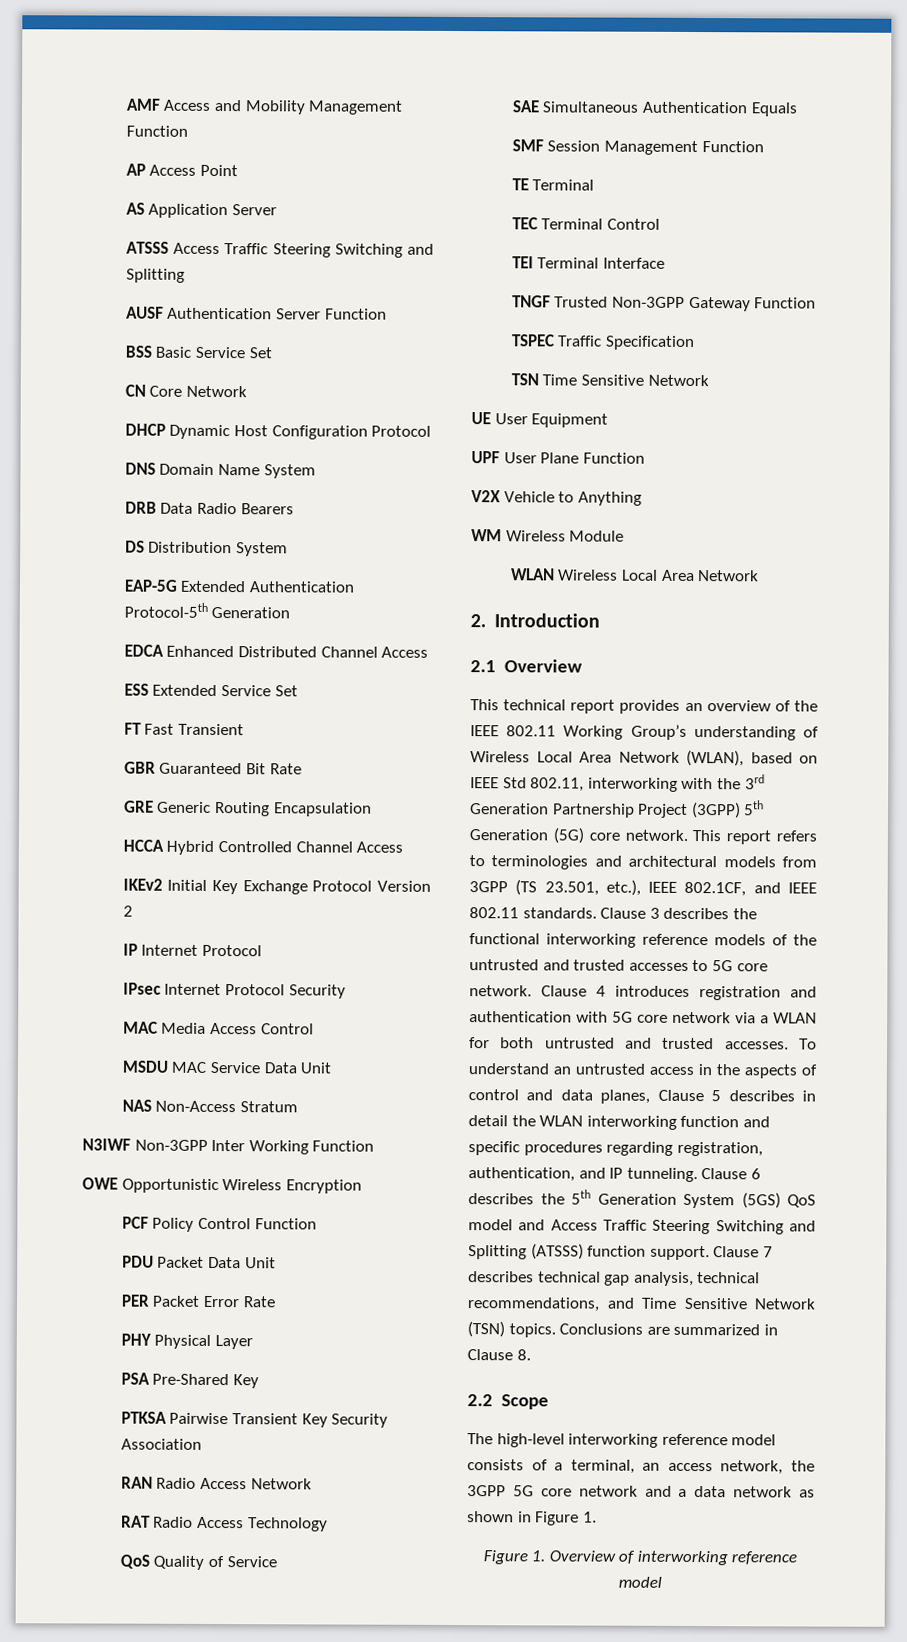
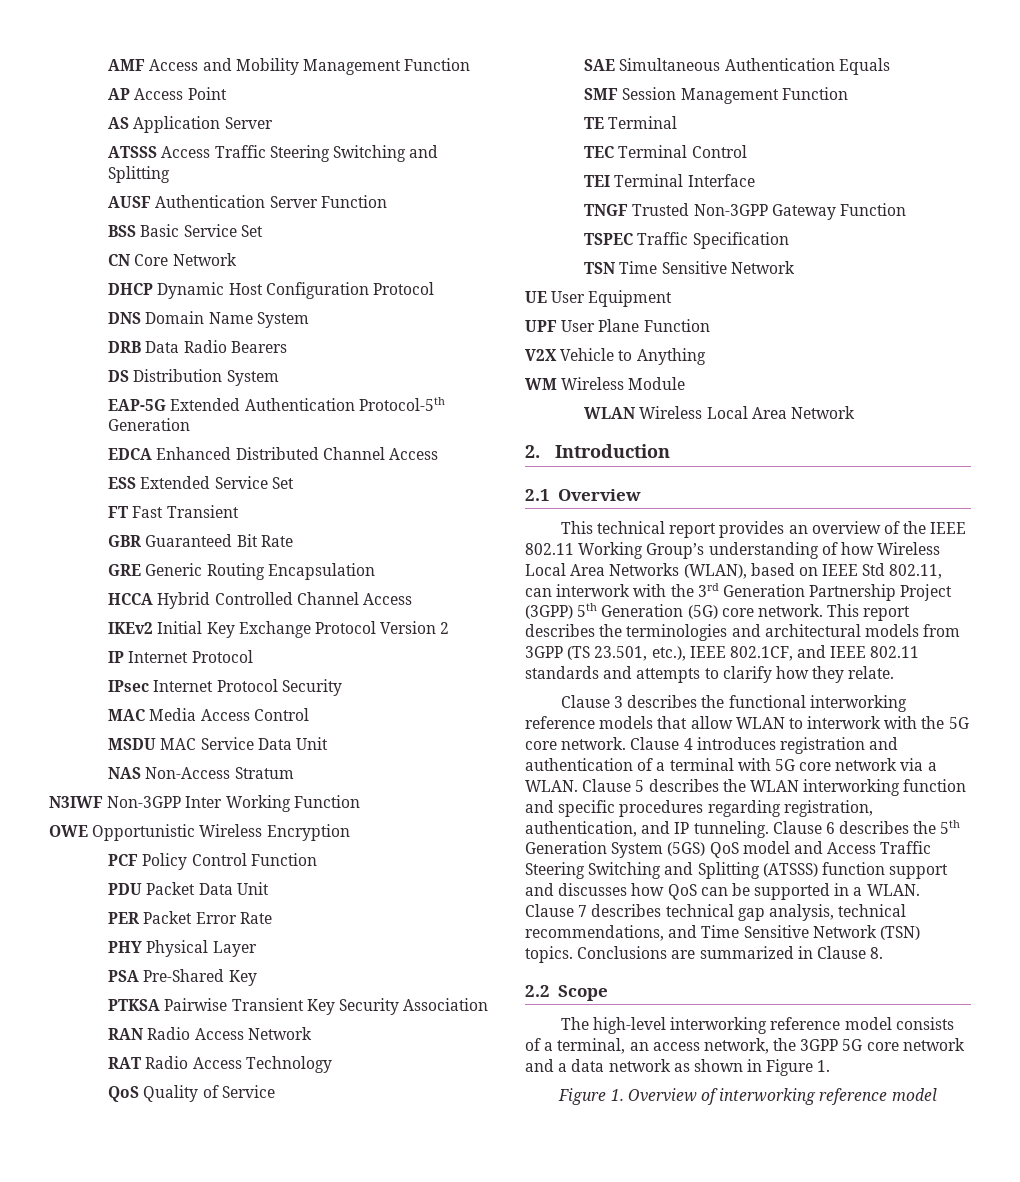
- This technical report provides an overview of the IEEE 802.11 Working Group’s understanding of Wireless Local Area Network (WLAN), based on IEEE Std 802.11, interworking with the 3rd Generation Partnership Project (3GPP) 5th Generation (5G) core network.
+ This technical report provides an overview of the IEEE 802.11 Working Group’s understanding of how Wireless Local Area Networks (WLAN), based on IEEE Std 802.11, can interwork with the 3rd Generation Partnership Project (3GPP) 5th Generation (5G) core network.
- This report refers to terminologies and architectural models from 3GPP (TS 23.501, etc.), IEEE 802.1CF, and IEEE 802.11 standards. Clause 3 describes the functional interworking reference models of the untrusted and trusted accesses to 5G core network.
+ This report describes the terminologies and architectural models from 3GPP (TS 23.501, etc.), IEEE 802.1CF, and IEEE 802.11 standards and attempts to clarify how they relate.
+ Clause 3 describes the functional interworking reference models that allow WLAN to interwork with the 5G core network.
- Clause 4 introduces registration and authentication with 5G core network via a WLAN for both untrusted and trusted accesses. To understand an untrusted access in the aspects of control and data planes, Clause 5 describes in detail the WLAN interworking function and specific procedures regarding registration, authentication, and IP tunneling.
+ Clause 4 introduces registration and authentication of a terminal with 5G core network via a WLAN. Clause 5 describes the WLAN interworking function and specific procedures regarding registration, authentication, and IP tunneling.
- Clause 6 describes the 5th Generation System (5GS) QoS model and Access Traffic Steering Switching and Splitting (ATSSS) function support.
+ Clause 6 describes the 5th Generation System (5GS) QoS model and Access Traffic Steering Switching and Splitting (ATSSS) function support and discusses how QoS can be supported in a WLAN.

